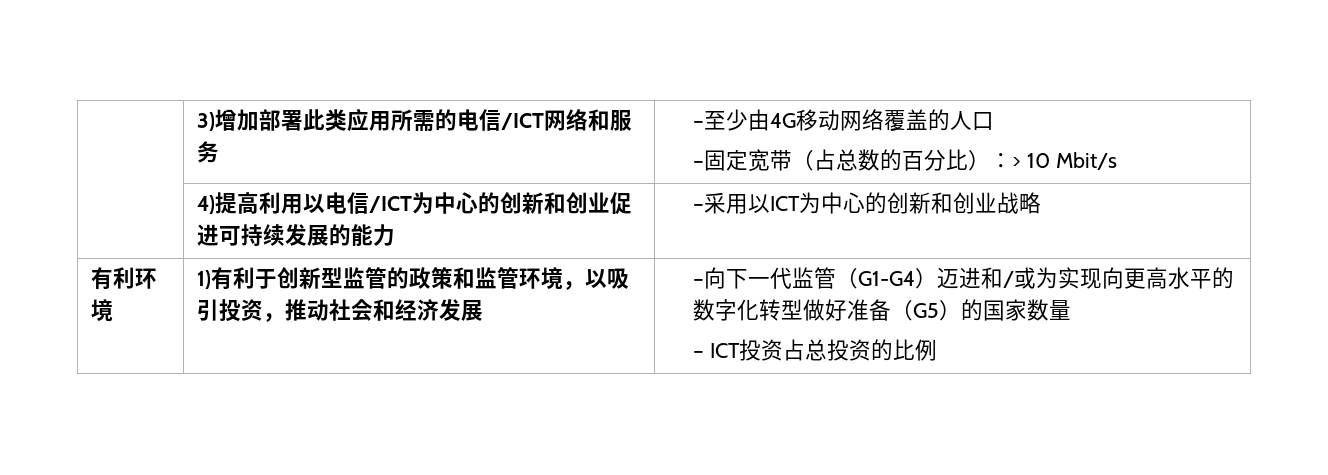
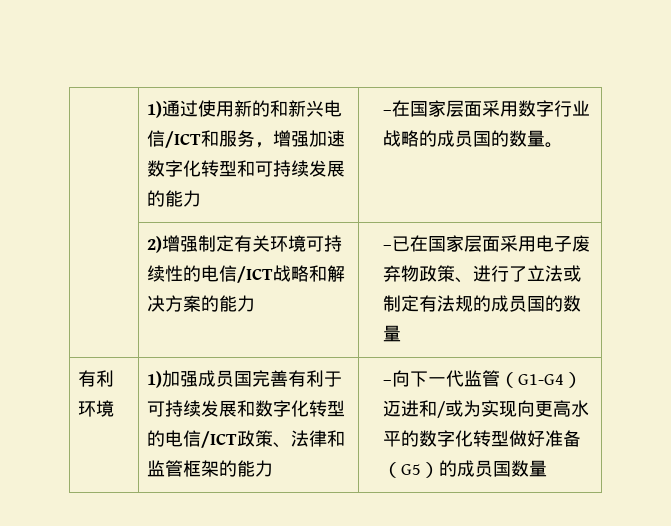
- | 3)增加部署此类应用所需的电信/ICT网络和服务 | –至少由4G移动网络覆盖的人口
- –固定宽带（占总数的百分比）：> 10 Mbit/s
- | 4)提高利用以电信/ICT为中心的创新和创业促进可持续发展的能力 | –采用以ICT为中心的创新和创业战略
- 有利环境 | 1)有利于创新型监管的政策和监管环境，以吸引投资，推动社会和经济发展
+ | 1)通过使用新的和新兴电信/ICT和服务，增强加速数字化转型和可持续发展的能力 | –在国家层面采用数字行业战略的成员国的数量。
+ | 2)增强制定有关环境可持续性的电信/ICT战略和解决方案的能力 | –已在国家层面采用电子废弃物政策、进行了立法或制定有法规的成员国的数量
+ 有利环境 | 1)加强成员国完善有利于可持续发展和数字化转型的电信/ICT政策、法律和监管框架的能力
- –向下一代监管（G1-G4）迈进和/或为实现向更高水平的数字化转型做好准备（G5）的国家数量
- – ICT投资占总投资的比例
+ –向下一代监管（G1-G4）迈进和/或为实现向更高水平的数字化转型做好准备（G5）的成员国数量

